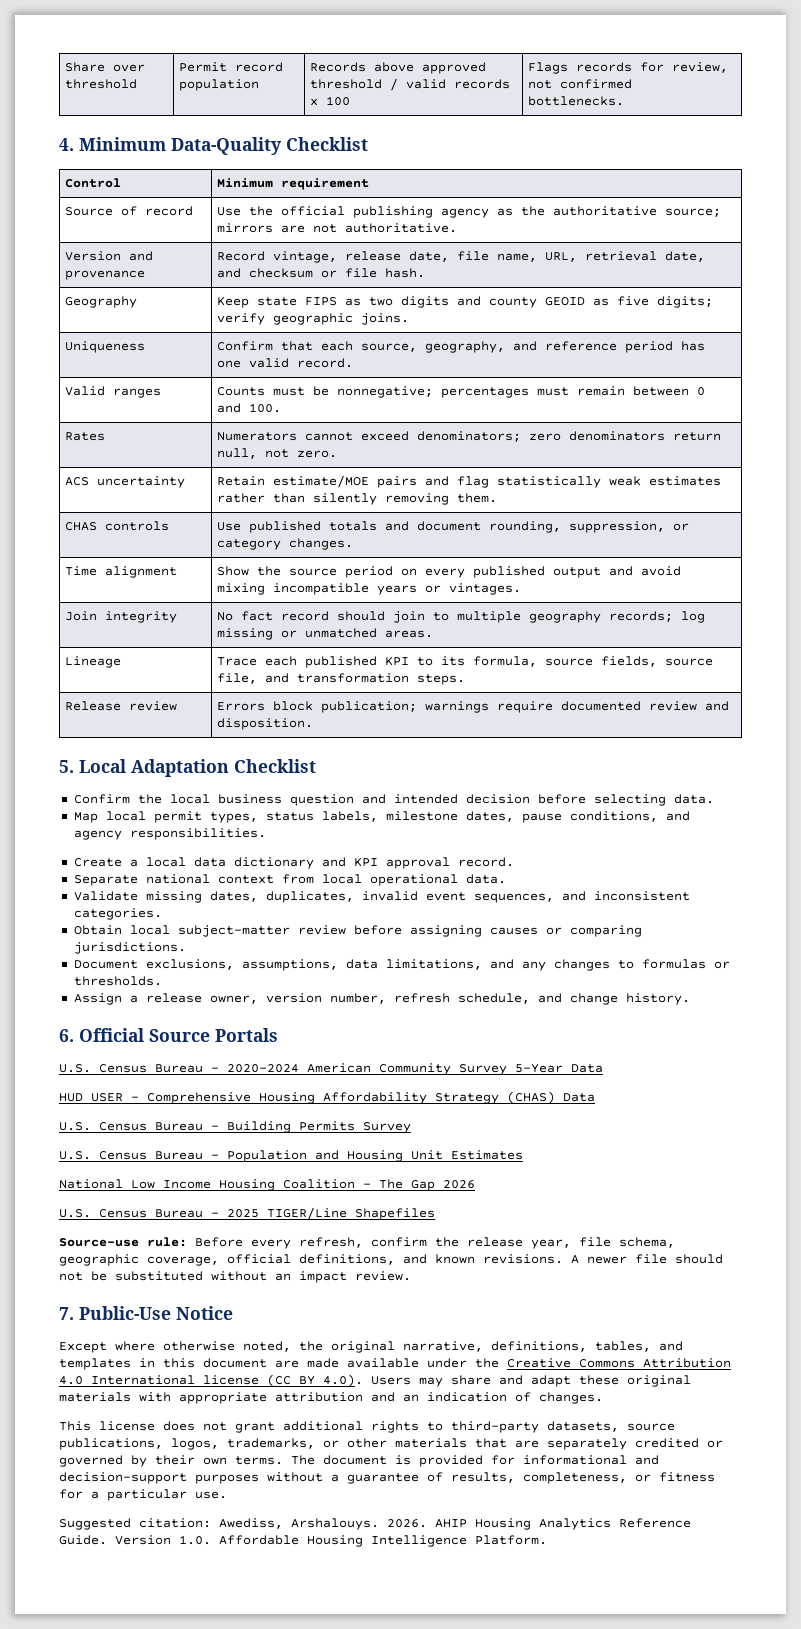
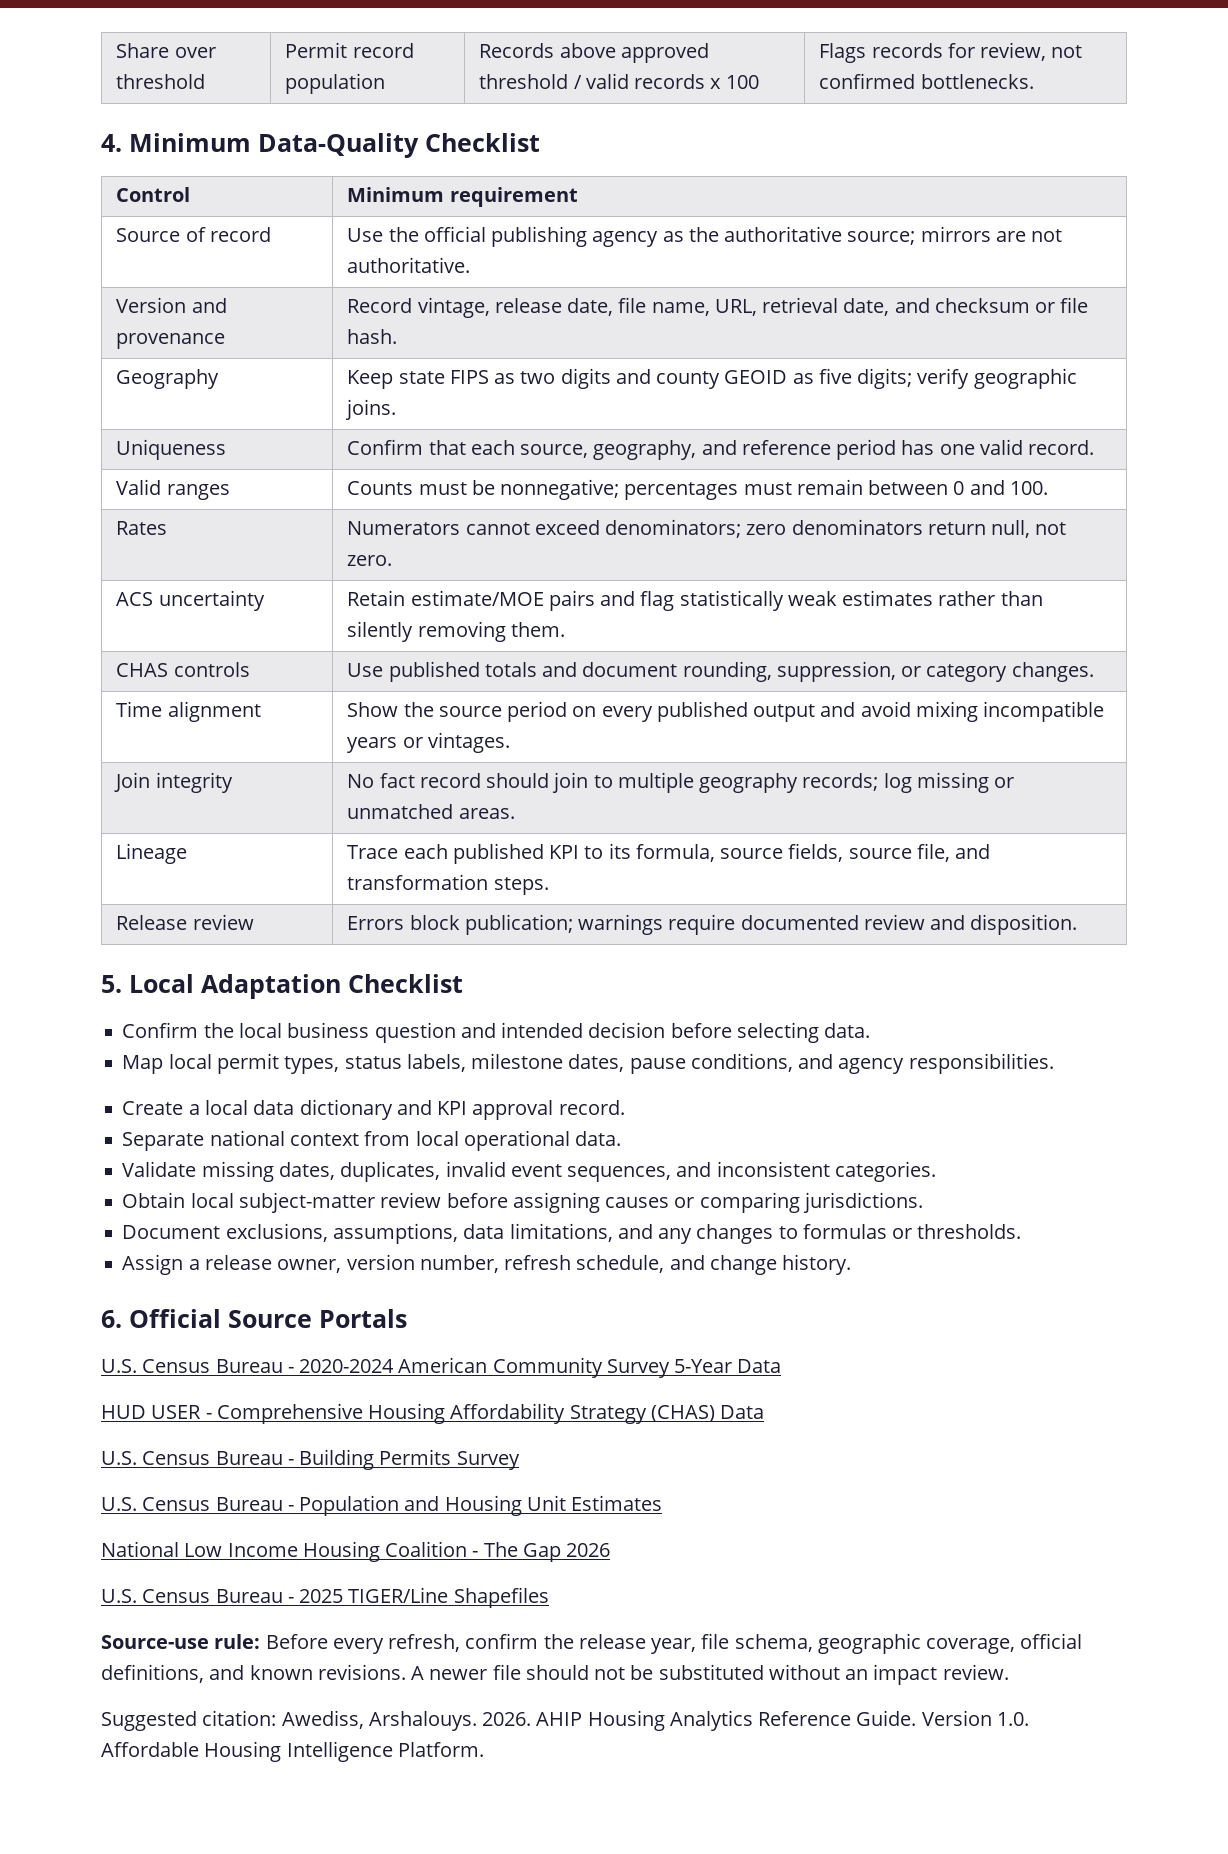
- 7. Public-Use Notice
- Except where otherwise noted, the original narrative, definitions, tables, and templates in this document are made available under the Creative Commons Attribution 4.0 International license (CC BY 4.0). Users may share and adapt these original materials with appropriate attribution and an indication of changes.
- This license does not grant additional rights to third-party datasets, source publications, logos, trademarks, or other materials that are separately credited or governed by their own terms. The document is provided for informational and decision-support purposes without a guarantee of results, completeness, or fitness for a particular use.

